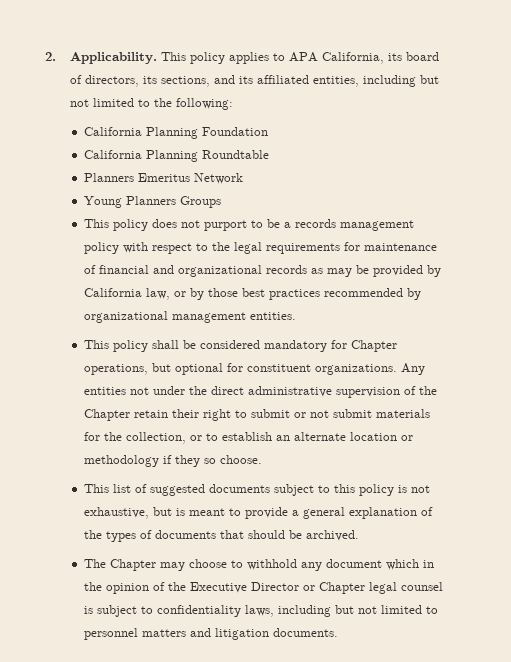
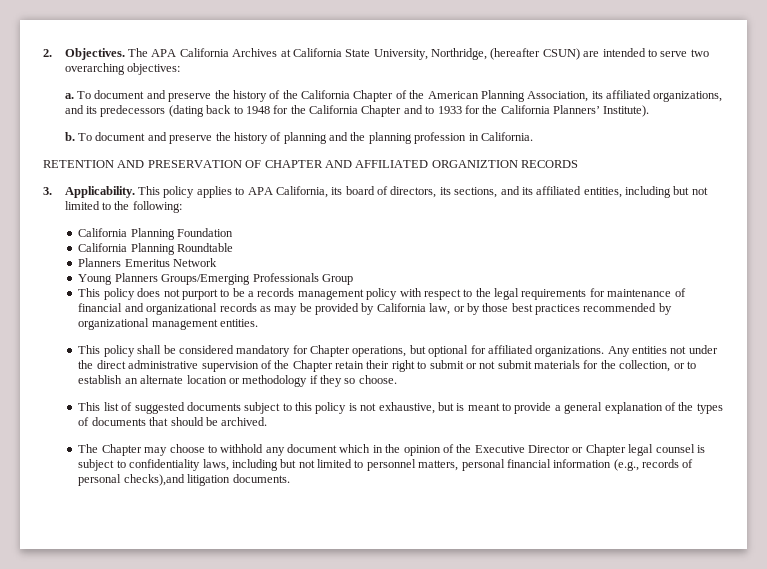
- 2. Applicability.
+ 2. Objectives. The APA California Archives at California State University, Northridge, (hereafter CSUN) are intended to serve two overarching objectives:
+ a. To document and preserve the history of the California Chapter of the American Planning Association, its affiliated organizations, and its predecessors (dating back to 1948 for the California Chapter and to 1933 for the California Planners’ Institute).
+ b. To document and preserve the history of planning and the planning profession in California.
+ RETENTION AND PRESERVATION OF CHAPTER AND AFFILIATED ORGANIZTION RECORDS
+ 3. Applicability.
- Young Planners Groups
+ Young Planners Groups/Emerging Professionals Group
- This policy shall be considered mandatory for Chapter operations, but optional for constituent organizations.
+ This policy shall be considered mandatory for Chapter operations, but optional for affiliated organizations.
- The Chapter may choose to withhold any document which in the opinion of the Executive Director or Chapter legal counsel is subject to confidentiality laws, including but not limited to personnel matters and litigation documents.
+ The Chapter may choose to withhold any document which in the opinion of the Executive Director or Chapter legal counsel is subject to confidentiality laws, including but not limited to personnel matters, personal financial information (e.g., records of personal checks),and litigation documents.

